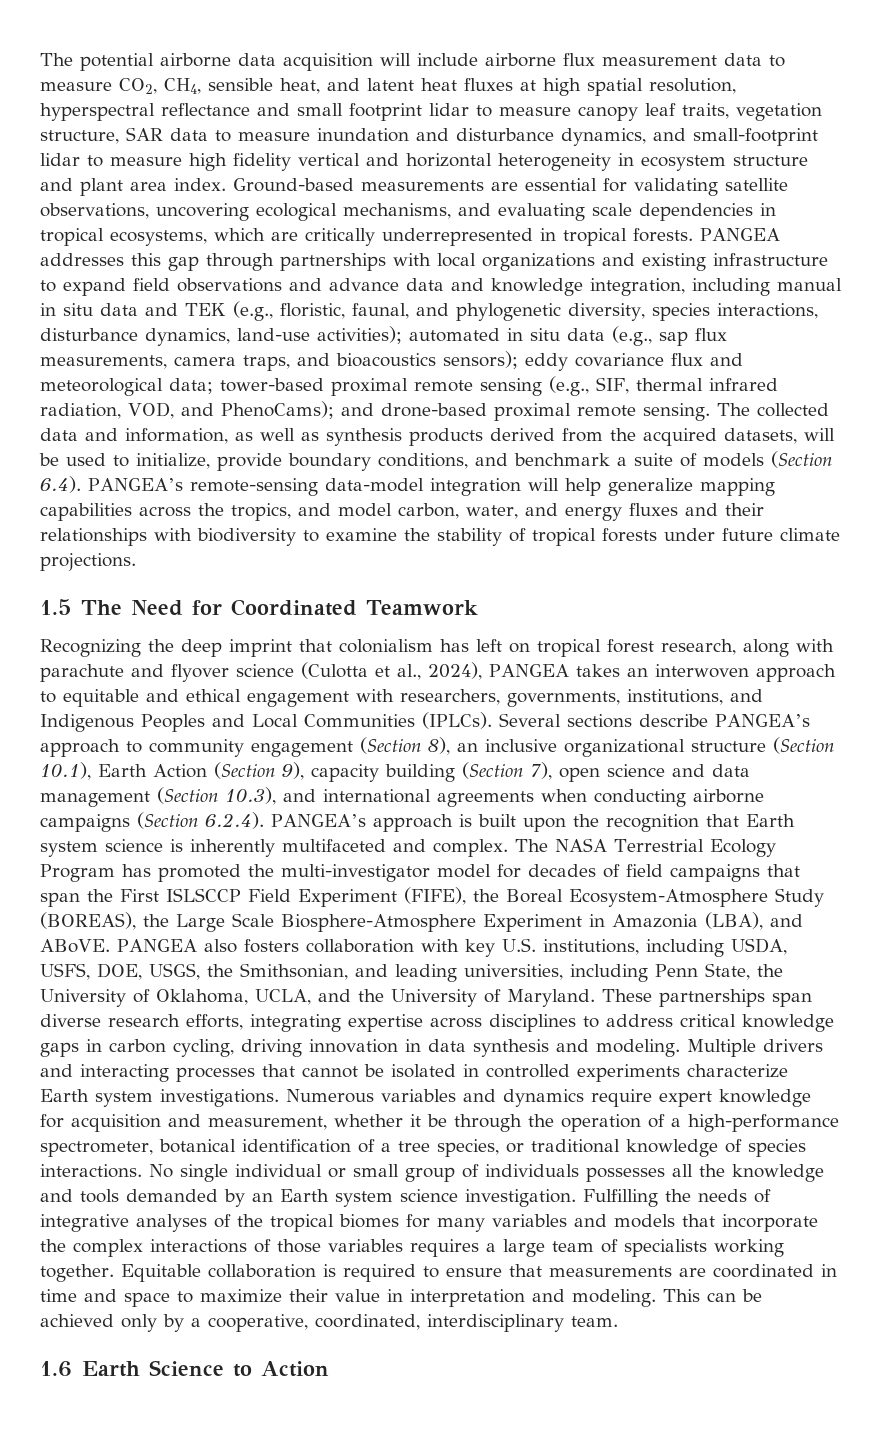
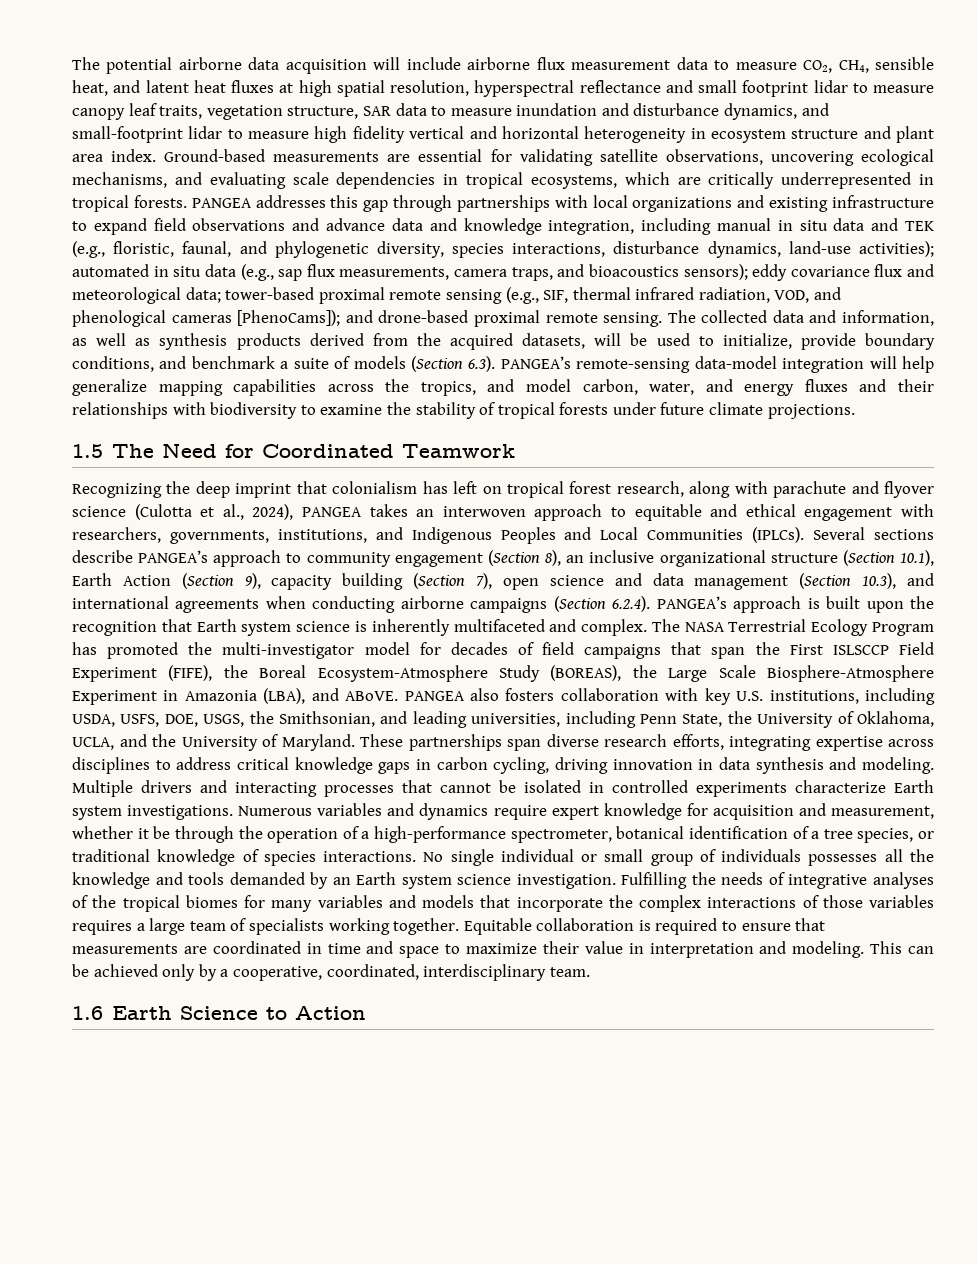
- tower-based proximal remote sensing (e.g., SIF, thermal infrared radiation, VOD, and PhenoCams);
+ tower-based proximal remote sensing (e.g., SIF, thermal infrared radiation, VOD, and phenological cameras [PhenoCams]);
- The collected data and information, as well as synthesis products derived from the acquired datasets, will be used to initialize, provide boundary conditions, and benchmark a suite of models (Section 6.4). PANGEA’s remote-sensing data-model integration will help generalize mapping capabilities across the tropics, and model carbon, water, and energy fluxes and their relationships with biodiversity to examine the stability of tropical forests under future climate projections.
+ The collected data and information, as well as synthesis products derived from the acquired datasets, will be used to initialize, provide boundary conditions, and benchmark a suite of models (Section 6.3). PANGEA’s remote-sensing data-model integration will help generalize mapping capabilities across the tropics, and model carbon, water, and energy fluxes and their relationships with biodiversity to examine the stability of tropical forests under future climate projections.

